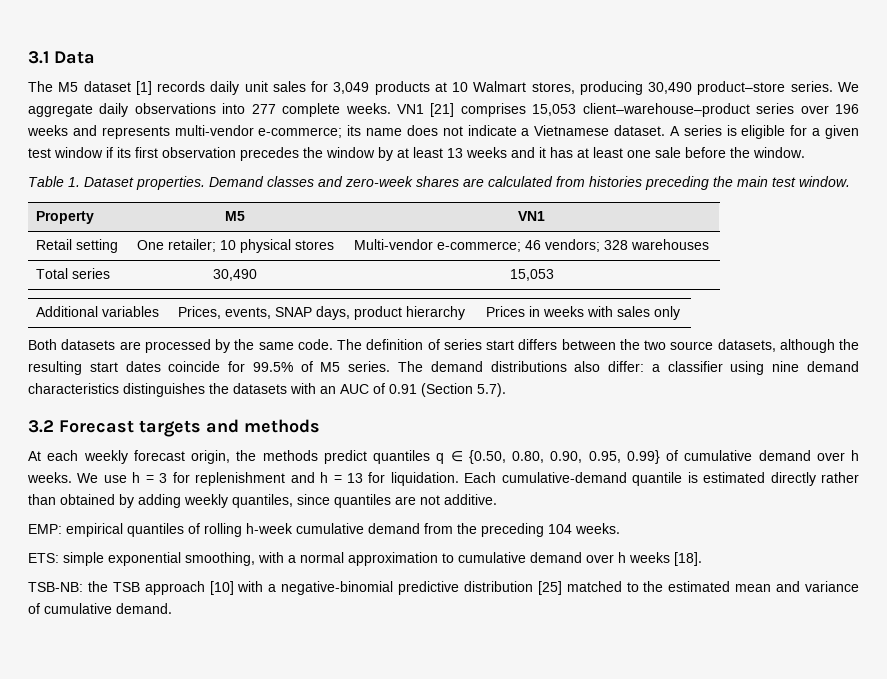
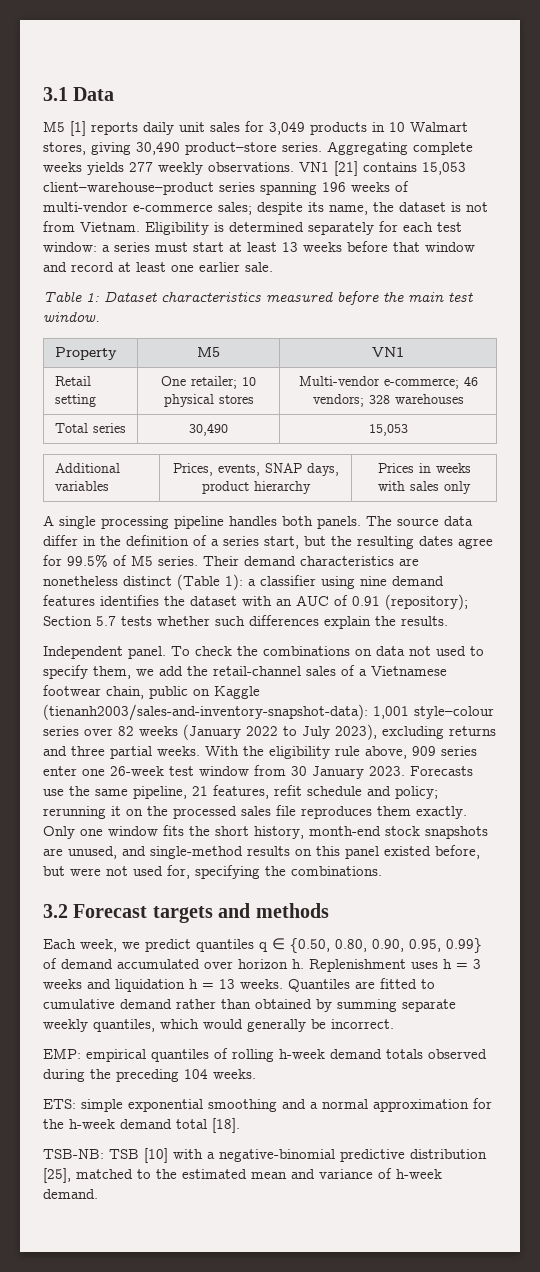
- The M5 dataset [1] records daily unit sales for 3,049 products at 10 Walmart stores, producing 30,490 product–store series.
+ M5 [1] reports daily unit sales for 3,049 products in 10 Walmart stores, giving 30,490 product–store series.
- We aggregate daily observations into 277 complete weeks.
+ Aggregating complete weeks yields 277 weekly observations.
- VN1 [21] comprises 15,053 client–warehouse–product series over 196 weeks and represents multi-vendor e-commerce; its name does not indicate a Vietnamese dataset. A series is eligible for a given test window if its first observation precedes the window by at least 13 weeks and it has at least one sale before the window.
- Table 1. Dataset properties. Demand classes and zero-week shares are calculated from histories preceding the main test window.
+ VN1 [21] contains 15,053 client–warehouse–product series spanning 196 weeks of multi-vendor e-commerce sales; despite its name, the dataset is not from Vietnam. Eligibility is determined separately for each test window: a series must start at least 13 weeks before that window and record at least one earlier sale.
+ Table 1: Dataset characteristics measured before the main test window.
- Both datasets are processed by the same code. The definition of series start differs between the two source datasets, although the resulting start dates coincide for 99.5% of M5 series.
+ A single processing pipeline handles both panels. The source data differ in the definition of a series start, but the resulting dates agree for 99.5% of M5 series.
- The demand distributions also differ: a classifier using nine demand characteristics distinguishes the datasets with an AUC of 0.91 (Section 5.7).
+ Their demand characteristics are nonetheless distinct (Table 1): a classifier using nine demand features identifies the dataset with an AUC of 0.91 (repository); Section 5.7 tests whether such differences explain the results.
+ Independent panel. To check the combinations on data not used to specify them, we add the retail-channel sales of a Vietnamese footwear chain, public on Kaggle (tienanh2003/sales-and-inventory-snapshot-data): 1,001 style–colour series over 82 weeks (January 2022 to July 2023), excluding returns and three partial weeks. With the eligibility rule above, 909 series enter one 26-week test window from 30 January 2023. Forecasts use the same pipeline, 21 features, refit schedule and policy; rerunning it on the processed sales file reproduces them exactly. Only one window fits the short history, month-end stock snapshots are unused, and single-method results on this panel existed before, but were not used for, specifying the combinations.
- At each weekly forecast origin, the methods predict quantiles q ∈ {0.50, 0.80, 0.90, 0.95, 0.99} of cumulative demand over h weeks. We use h = 3 for replenishment and h = 13 for liquidation. Each cumulative-demand quantile is estimated directly rather than obtained by adding weekly quantiles, since quantiles are not additive.
+ Each week, we predict quantiles q ∈ {0.50, 0.80, 0.90, 0.95, 0.99} of demand accumulated over horizon h. Replenishment uses h = 3 weeks and liquidation h = 13 weeks. Quantiles are fitted to cumulative demand rather than obtained by summing separate weekly quantiles, which would generally be incorrect.
- EMP: empirical quantiles of rolling h-week cumulative demand from the preceding 104 weeks.
+ EMP: empirical quantiles of rolling h-week demand totals observed during the preceding 104 weeks.
- ETS: simple exponential smoothing, with a normal approximation to cumulative demand over h weeks [18].
+ ETS: simple exponential smoothing and a normal approximation for the h-week demand total [18].
- TSB-NB: the TSB approach [10] with a negative-binomial predictive distribution [25] matched to the estimated mean and variance of cumulative demand.
+ TSB-NB: TSB [10] with a negative-binomial predictive distribution [25], matched to the estimated mean and variance of h-week demand.

